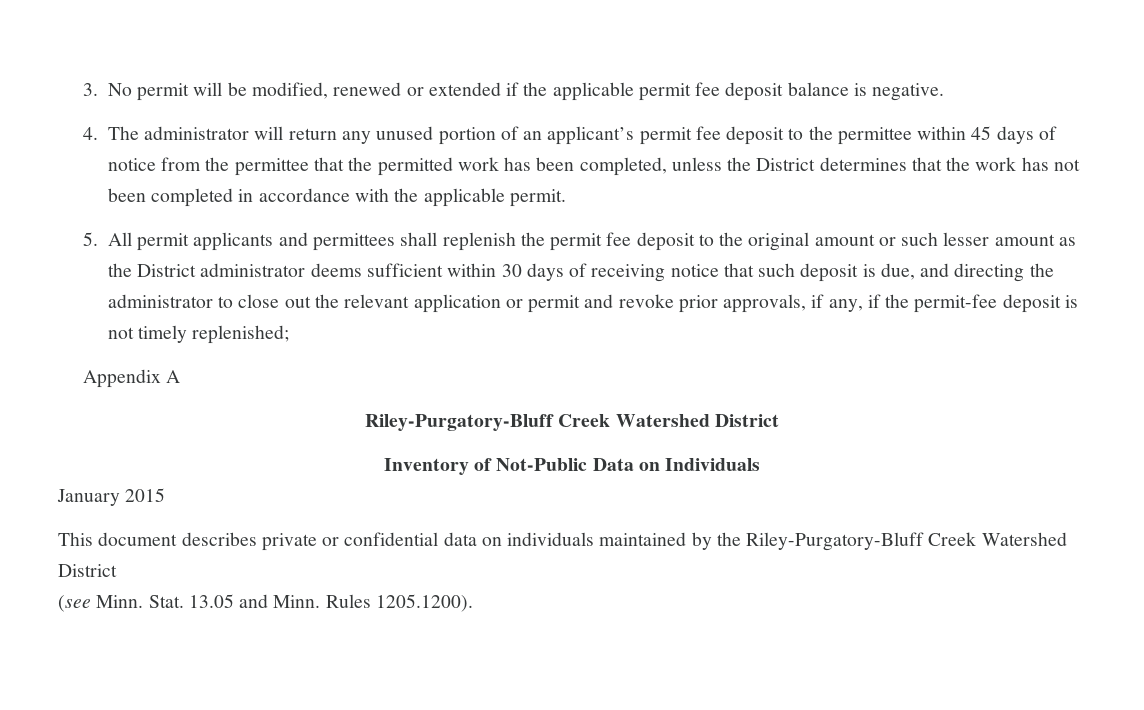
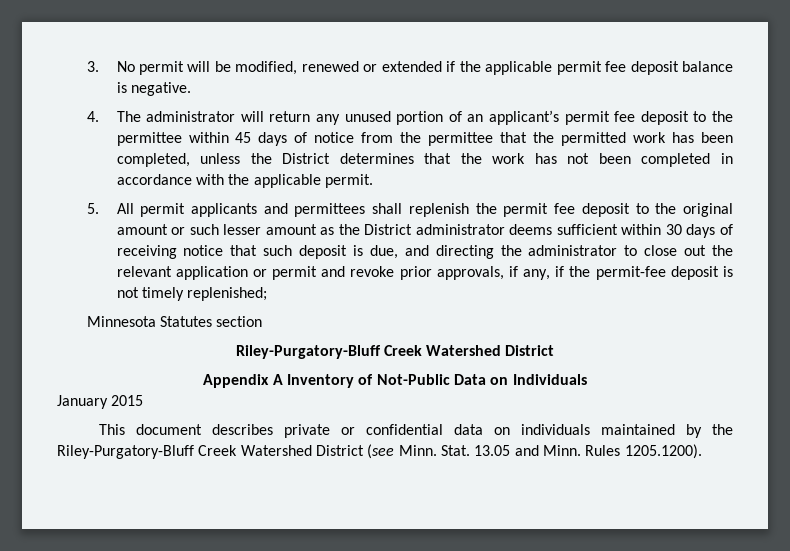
- Appendix A
+ Minnesota Statutes section
  Riley-Purgatory-Bluff Creek Watershed District
- Inventory of Not-Public Data on Individuals
+ Appendix A Inventory of Not-Public Data on Individuals
- This document describes private or confidential data on individuals maintained by the Riley-Purgatory-Bluff Creek Watershed District
- (see Minn.
+ This document describes private or confidential data on individuals maintained by the Riley-Purgatory-Bluff Creek Watershed District (see Minn.

